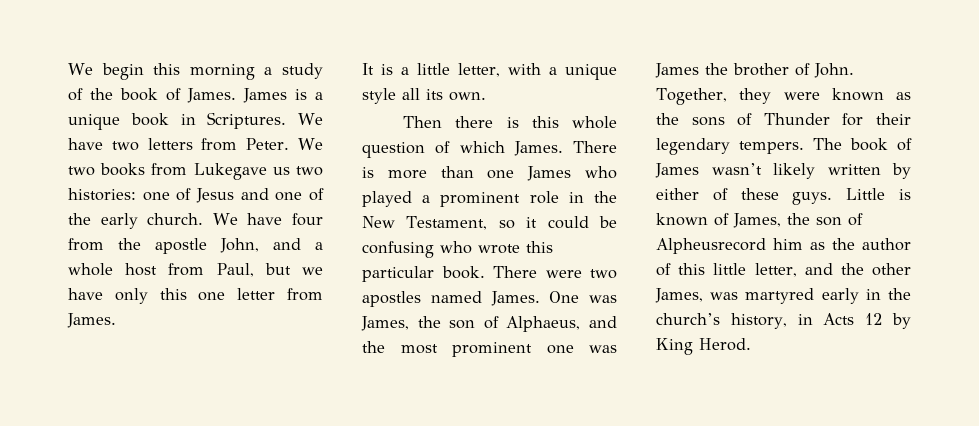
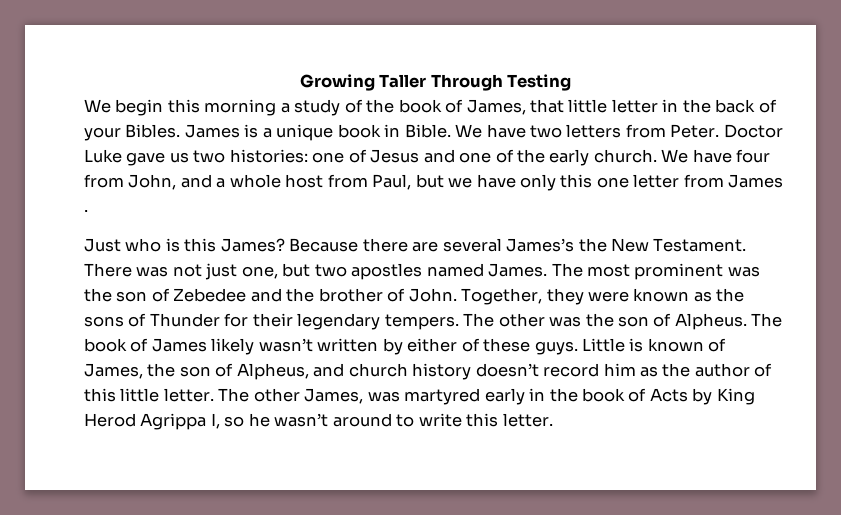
+ Growing Taller Through Testing
- We begin this morning a study of the book of James.
+ We begin this morning a study of the book of James, that little letter in the back of your Bibles.
- James is a unique book in Scriptures.
+ James is a unique book in Bible.
- We two books from Lukegave us two histories: one of Jesus and one of the early church.
+ Doctor Luke gave us two histories: one of Jesus and one of the early church.
- We have four from the apostle John, and a whole host from Paul, but we have only this one letter from James.
- It is a little letter, with a unique style all its own.
- Then there is this whole question of which James. There is more than one James who played a prominent role in the New Testament, so it could be confusing who wrote this particular book. There were two apostles named James. One was James, the son of Alphaeus, and the most prominent one was James the brother of John.
+ We have four from John, and a whole host from Paul, but we have only this one letter from James .
+ Just who is this James? Because there are several James’s the New Testament. There was not just one, but two apostles named James. The most prominent was the son of Zebedee and the brother of John.
- The book of James wasn’t likely written by either of these guys.
+ The other was the son of Alpheus. The book of James likely wasn’t written by either of these guys.
- Little is known of James, the son of Alpheusrecord him as the author of this little letter, and the other James, was martyred early in the church’s history, in Acts 12 by King Herod.
+ Little is known of James, the son of Alpheus, and church history doesn’t record him as the author of this little letter. The other James, was martyred early in the book of Acts by King Herod Agrippa I, so he wasn’t around to write this letter.

